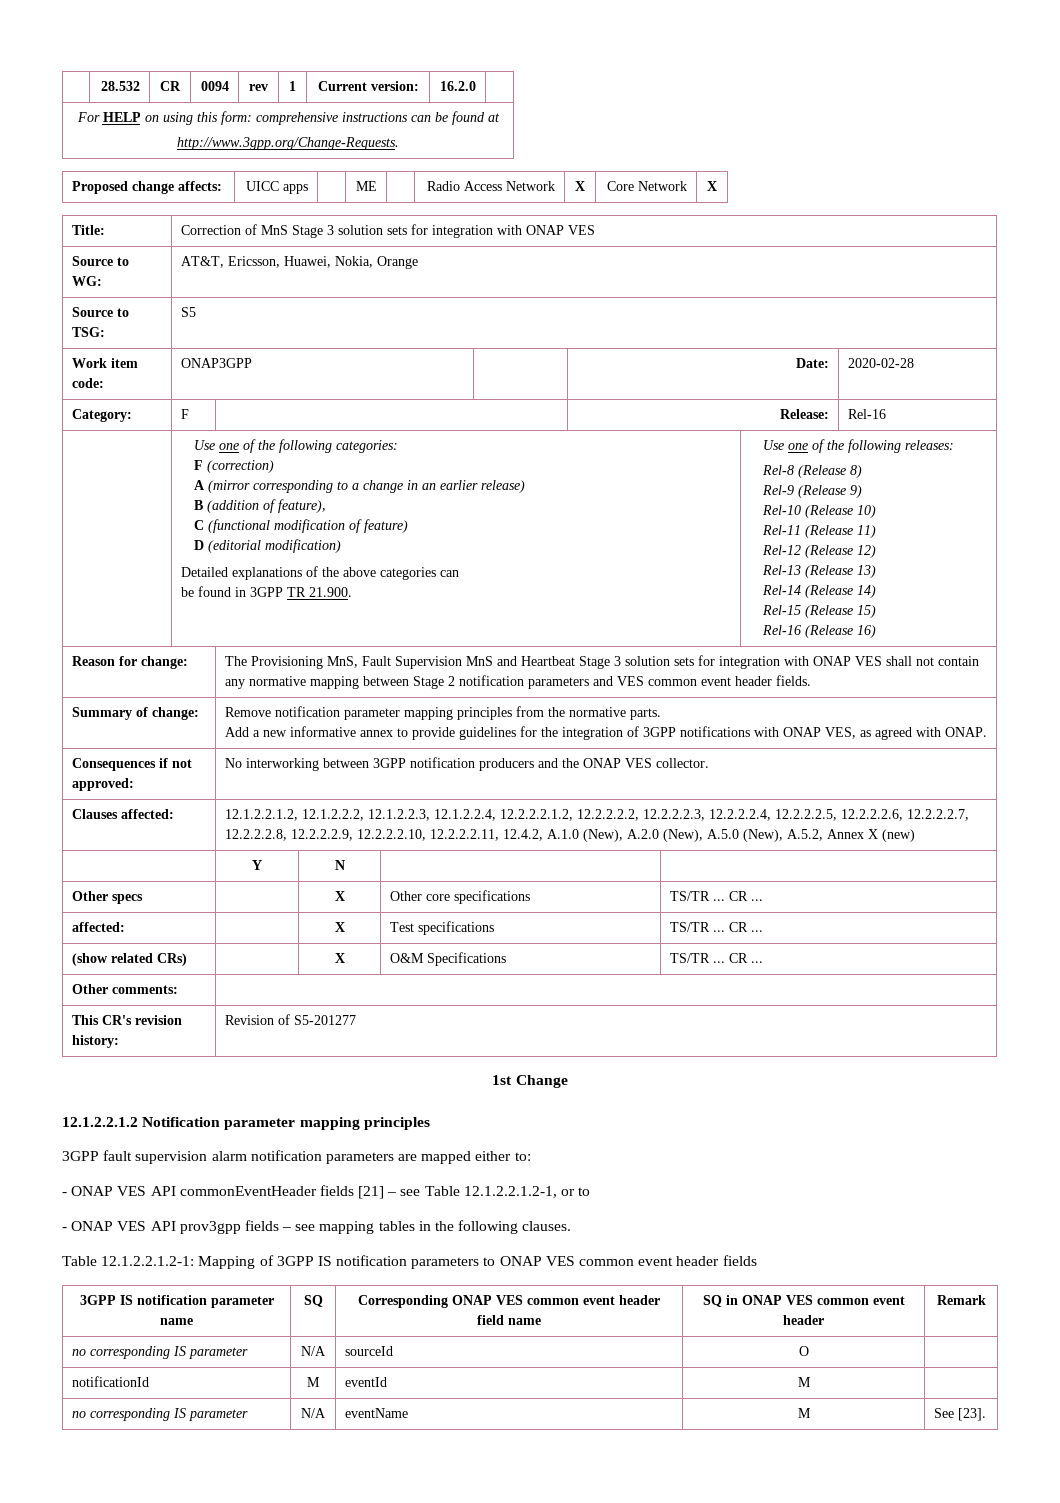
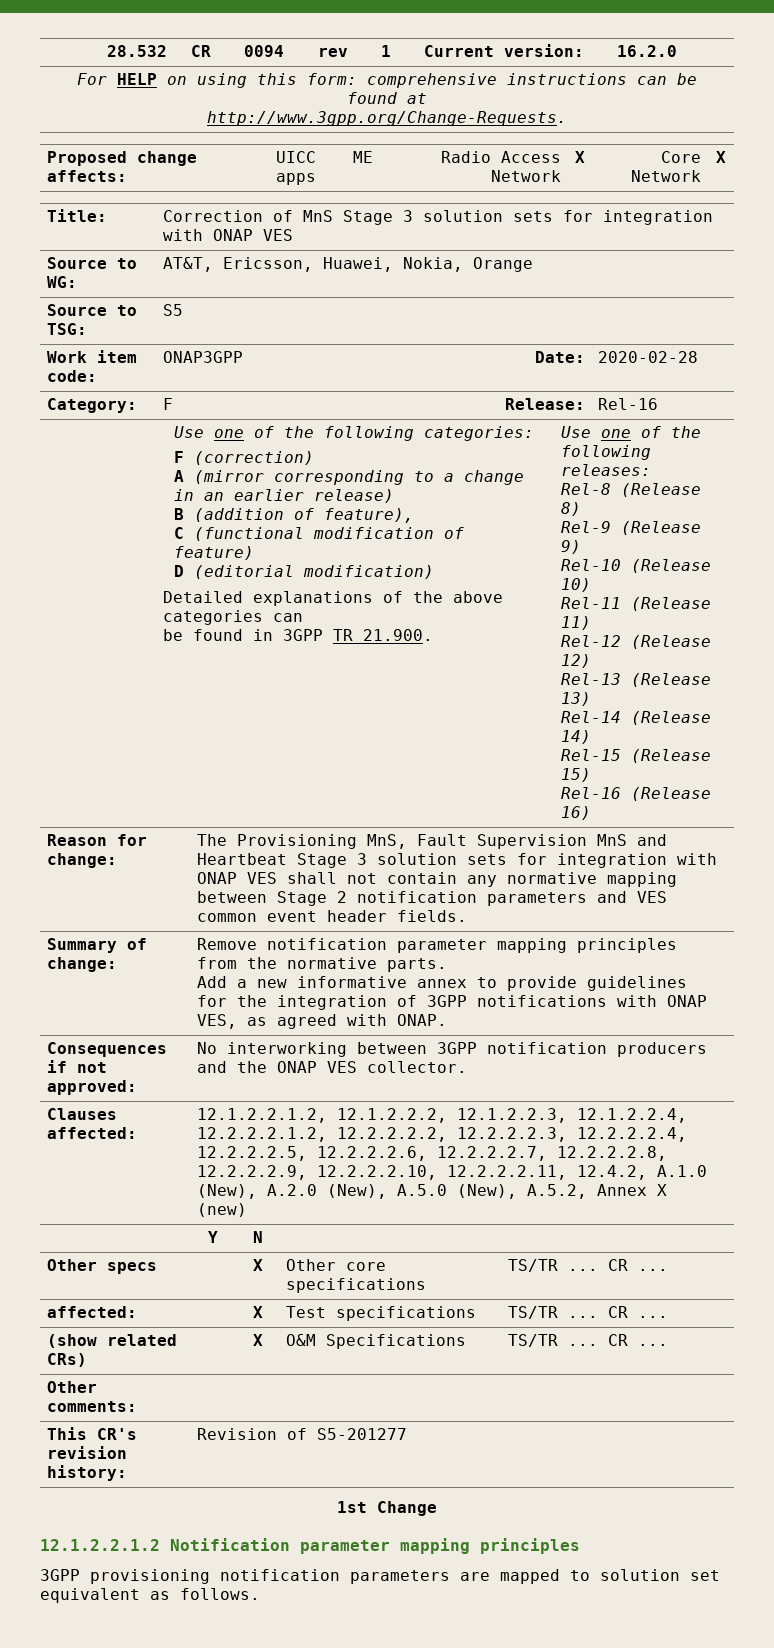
- 3GPP fault supervision alarm notification parameters are mapped either to:
- - ONAP VES API commonEventHeader fields [21] – see Table 12.1.2.2.1.2-1, or to
- - ONAP VES API prov3gpp fields – see mapping tables in the following clauses.
- Table 12.1.2.2.1.2-1: Mapping of 3GPP IS notification parameters to ONAP VES common event header fields
- 3GPP IS notification parameter name | SQ | Corresponding ONAP VES common event header field name | SQ in ONAP VES common event header | Remark
- no corresponding IS parameter | N/A | sourceId | O |
- notificationId | M | eventId | M |
- no corresponding IS parameter | N/A | eventName | M | See [23].
+ 3GPP provisioning notification parameters are mapped to solution set equivalent as follows.

